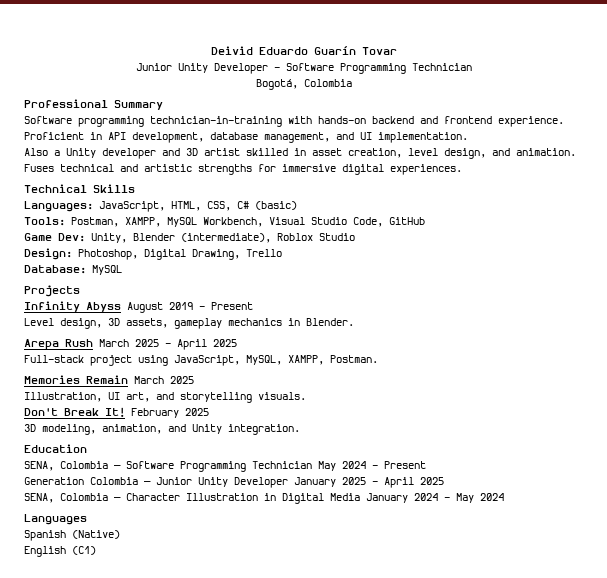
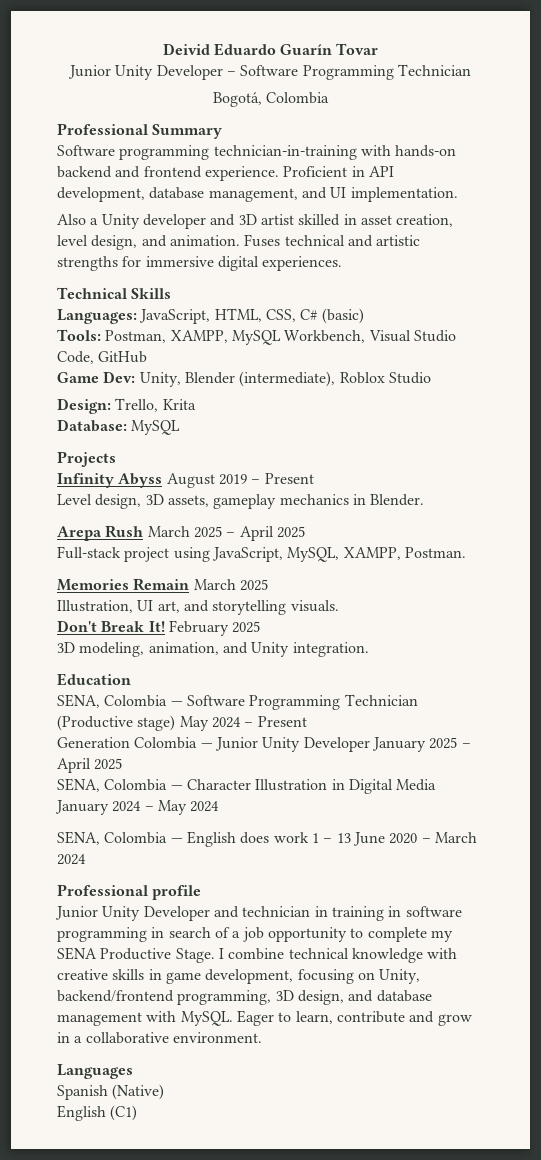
- Design: Photoshop, Digital Drawing, Trello
+ Design: Trello, Krita
- SENA, Colombia — Software Programming Technician May 2024 – Present
+ SENA, Colombia — Software Programming Technician (Productive stage) May 2024 – Present
+ SENA, Colombia — English does work 1 – 13 June 2020 – March 2024
+ Professional profile
+ Junior Unity Developer and technician in training in software programming in search of a job opportunity to complete my SENA Productive Stage. I combine technical knowledge with creative skills in game development, focusing on Unity, backend/frontend programming, 3D design, and database management with MySQL. Eager to learn, contribute and grow in a collaborative environment.

